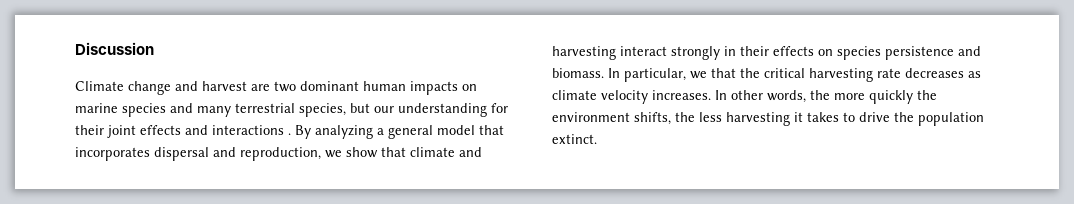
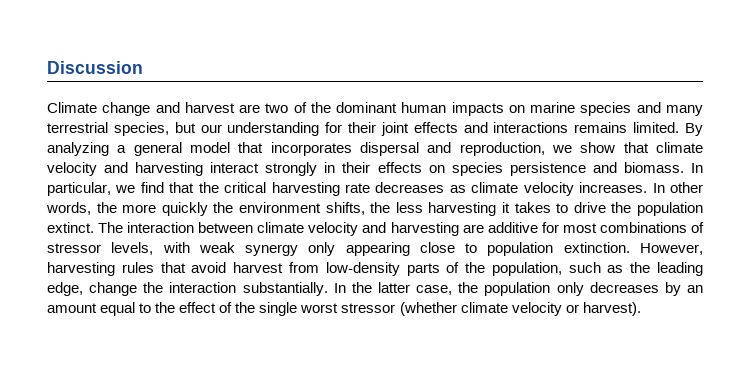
- Climate change and harvest are two dominant human impacts on marine species and many terrestrial species, but our understanding for their joint effects and interactions .
+ Climate change and harvest are two of the dominant human impacts on marine species and many terrestrial species, but our understanding for their joint effects and interactions remains limited.
- By analyzing a general model that incorporates dispersal and reproduction, we show that climate and harvesting interact strongly in their effects on species persistence and biomass.
+ By analyzing a general model that incorporates dispersal and reproduction, we show that climate velocity and harvesting interact strongly in their effects on species persistence and biomass.
- In particular, we that the critical harvesting rate decreases as climate velocity increases.
+ In particular, we find that the critical harvesting rate decreases as climate velocity increases.
+ The interaction between climate velocity and harvesting are additive for most combinations of stressor levels, with weak synergy only appearing close to population extinction. However, harvesting rules that avoid harvest from low-density parts of the population, such as the leading edge, change the interaction substantially. In the latter case, the population only decreases by an amount equal to the effect of the single worst stressor (whether climate velocity or harvest).

